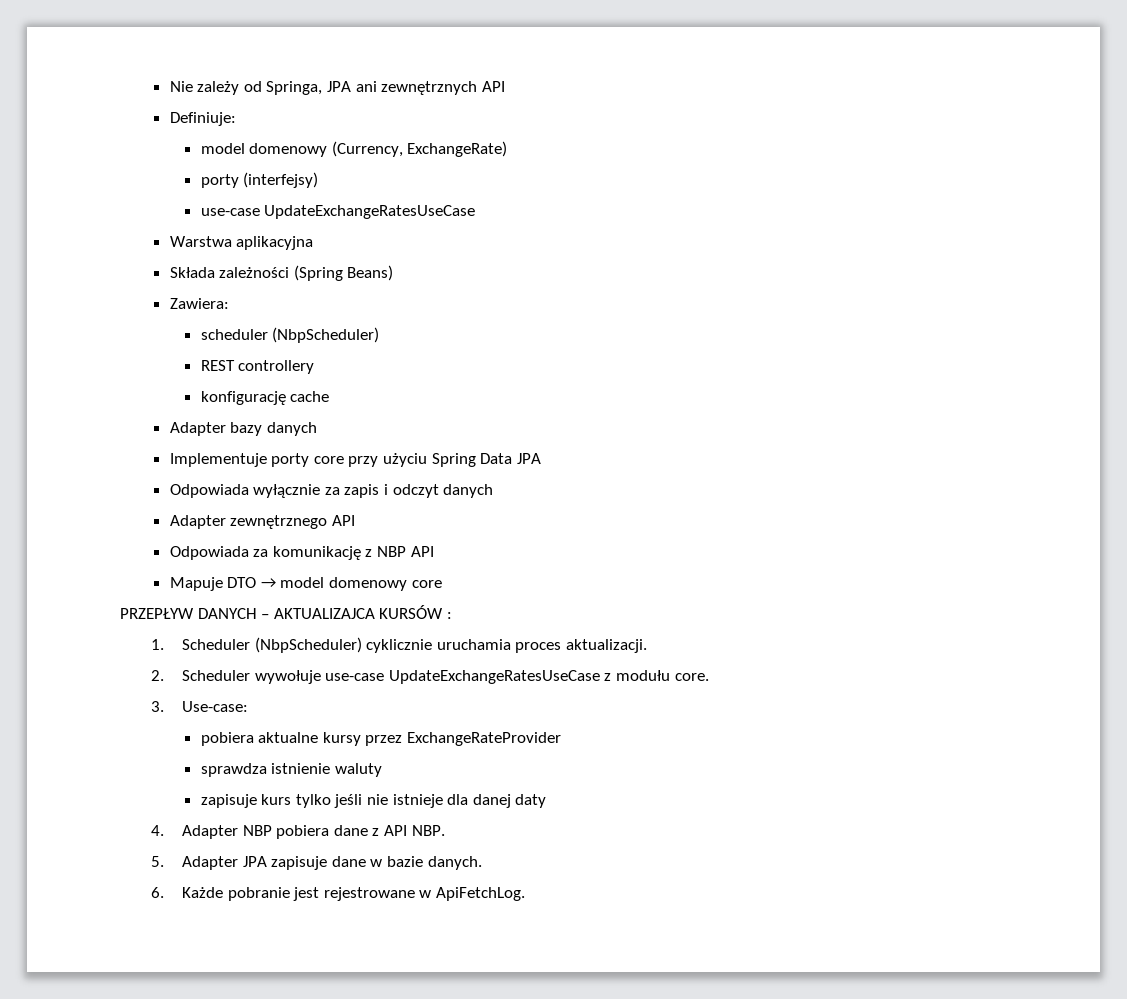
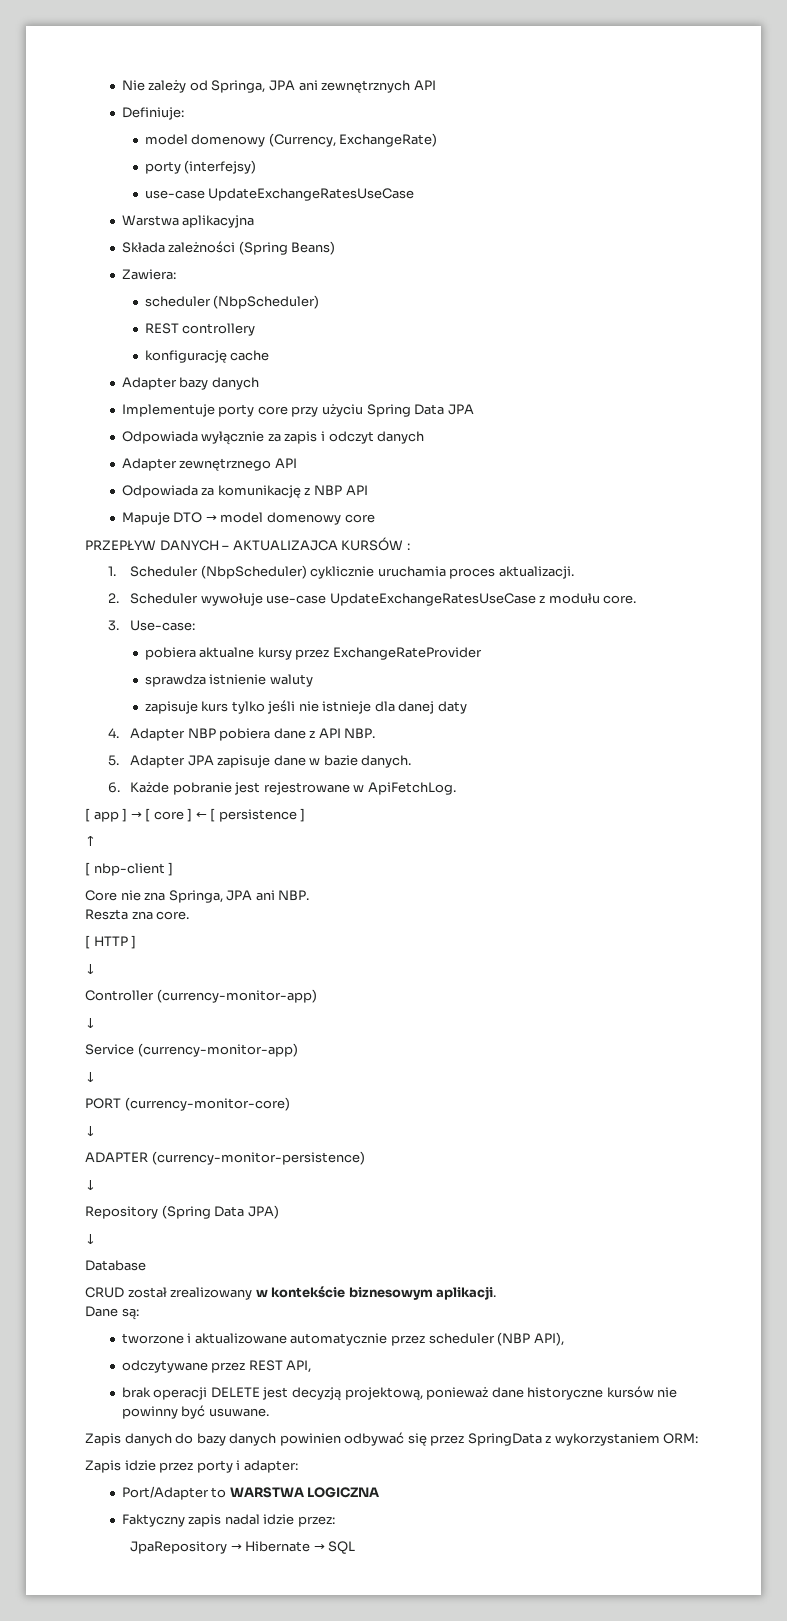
+ [ app ] → [ core ] ← [ persistence ]
+ ↑
+ [ nbp-client ]
+ Core nie zna Springa, JPA ani NBP.
+ Reszta zna core.
+ [ HTTP ]
+ ↓
+ Controller (currency-monitor-app)
+ ↓
+ Service (currency-monitor-app)
+ ↓
+ PORT (currency-monitor-core)
+ ↓
+ ADAPTER (currency-monitor-persistence)
+ ↓
+ Repository (Spring Data JPA)
+ ↓
+ Database
+ CRUD został zrealizowany w kontekście biznesowym aplikacji.
+ Dane są:
+ tworzone i aktualizowane automatycznie przez scheduler (NBP API),
+ odczytywane przez REST API,
+ brak operacji DELETE jest decyzją projektową, ponieważ dane historyczne kursów nie powinny być usuwane.
+ Zapis danych do bazy danych powinien odbywać się przez SpringData z wykorzystaniem ORM:
+ Zapis idzie przez porty i adapter:
+ Port/Adapter to WARSTWA LOGICZNA
+ Faktyczny zapis nadal idzie przez:
+ JpaRepository → Hibernate → SQL

